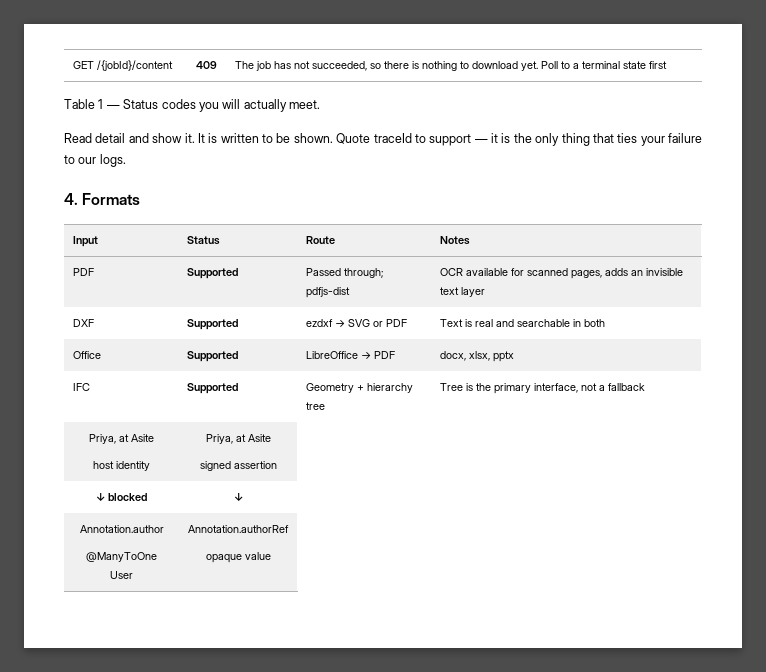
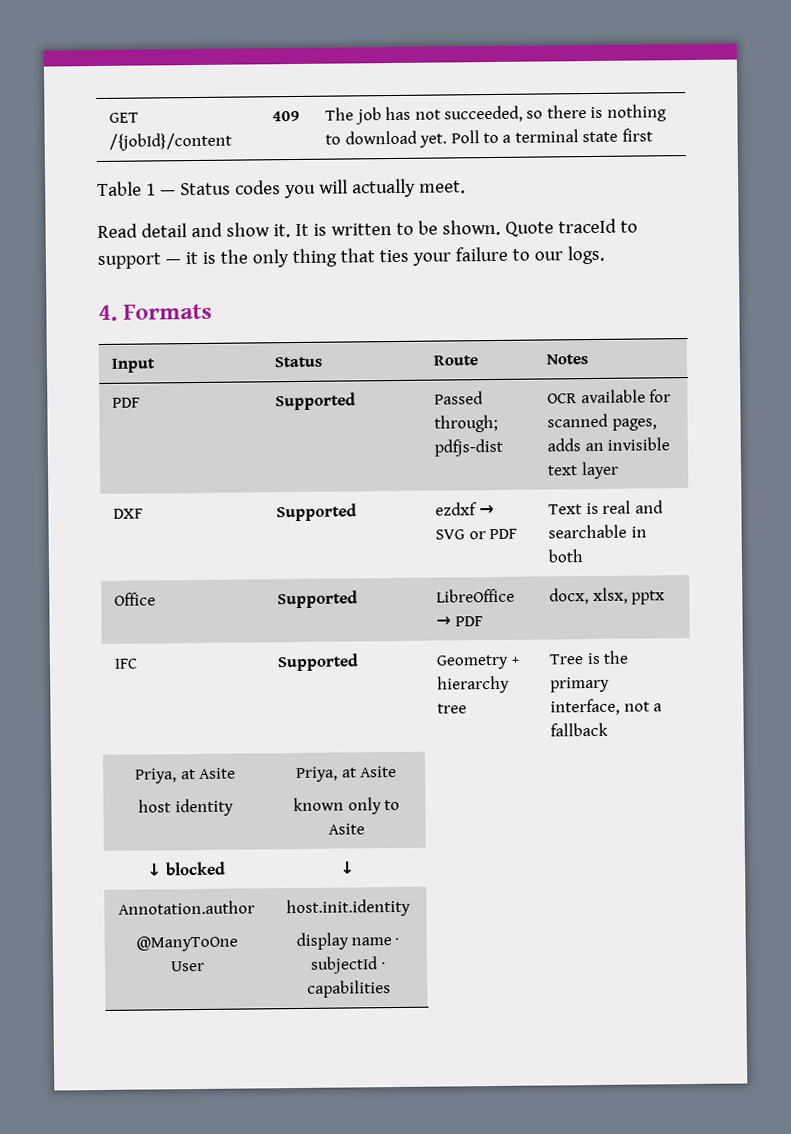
  IFC | Supported | Geometry + hierarchy tree | Tree is the primary interface, not a fallback
  Priya, at Asite
  host identity | Priya, at Asite
- signed assertion
+ known only to Asite
  Annotation.author
- @ManyToOne User | Annotation.authorRef
- opaque value
+ @ManyToOne User | host.init.identity
+ display name · subjectId · capabilities

